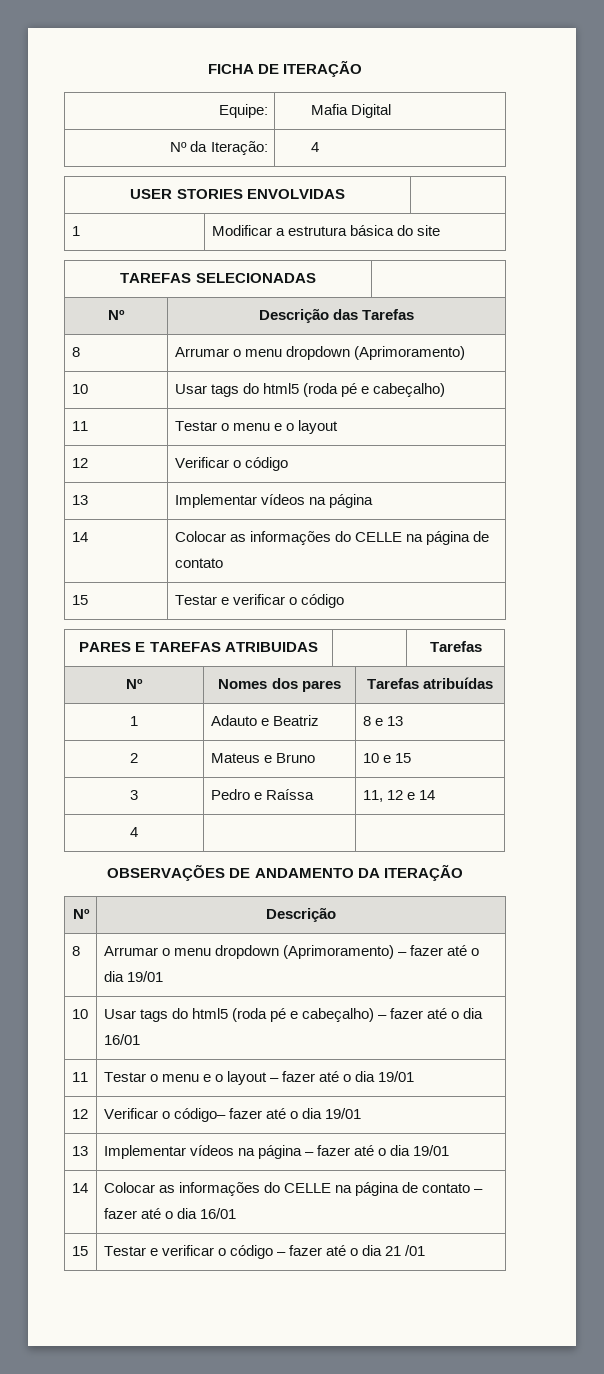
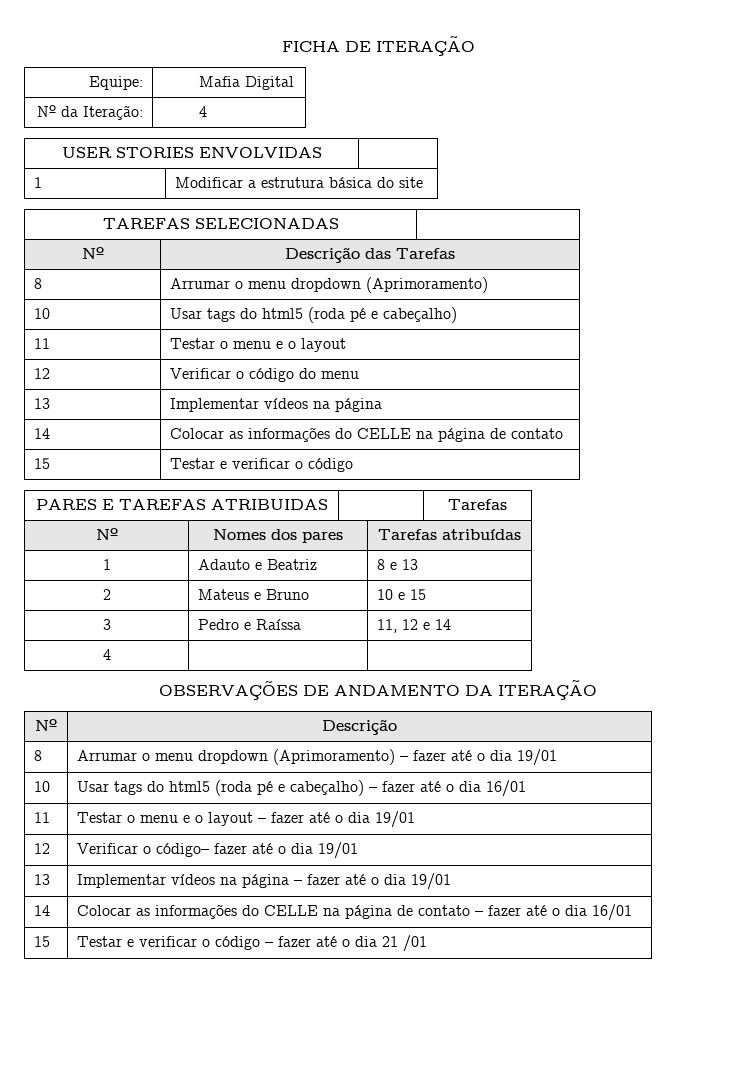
- 12 | Verificar o código
+ 12 | Verificar o código do menu

